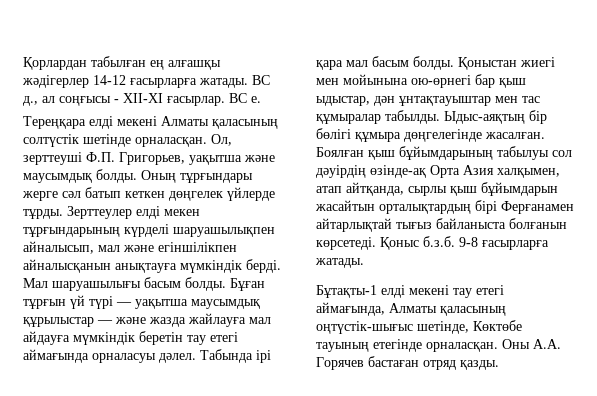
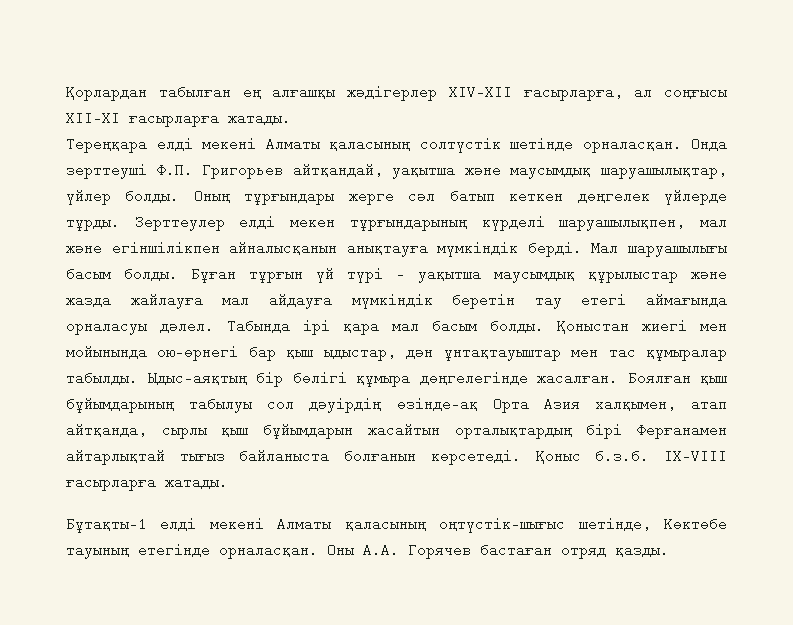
- Қорлардан табылған ең алғашқы жәдігерлер 14-12 ғасырларға жатады. BC д., ал соңғысы - XII-XI ғасырлар. BC e.
+ Қорлардан табылған ең алғашқы жәдігерлер XIV-XII ғасырларға, ал соңғысы XII-XI ғасырларға жатады.
- Ол, зерттеуші Ф.П. Григорьев, уақытша және маусымдық болды.
+ Онда зерттеуші Ф.П. Григорьев айтқандай, уақытша және маусымдық шаруашылықтар, үйлер болды.
- Зерттеулер елді мекен тұрғындарының күрделі шаруашылықпен айналысып, мал және егіншілікпен айналысқанын анықтауға мүмкіндік берді.
+ Зерттеулер елді мекен тұрғындарының күрделі шаруашылықпен, мал және егіншілікпен айналысқанын анықтауға мүмкіндік берді.
- Бұған тұрғын үй түрі — уақытша маусымдық құрылыстар — және жазда жайлауға мал айдауға мүмкіндік беретін тау етегі аймағында орналасуы дәлел.
+ Бұған тұрғын үй түрі – уақытша маусымдық құрылыстар және жазда жайлауға мал айдауға мүмкіндік беретін тау етегі аймағында орналасуы дәлел.
- Қоныстан жиегі мен мойынына ою-өрнегі бар қыш ыдыстар, дән ұнтақтауыштар мен тас құмыралар табылды.
+ Қоныстан жиегі мен мойынында ою-өрнегі бар қыш ыдыстар, дән ұнтақтауыштар мен тас құмыралар табылды.
- Қоныс б.з.б. 9-8 ғасырларға жатады.
+ Қоныс б.з.б. IX-VIII ғасырларға жатады.
- Бұтақты-1 елді мекені тау етегі аймағында, Алматы қаласының оңтүстік-шығыс шетінде, Көктөбе тауының етегінде орналасқан.
+ Бұтақты-1 елді мекені Алматы қаласының оңтүстік-шығыс шетінде, Көктөбе тауының етегінде орналасқан.

